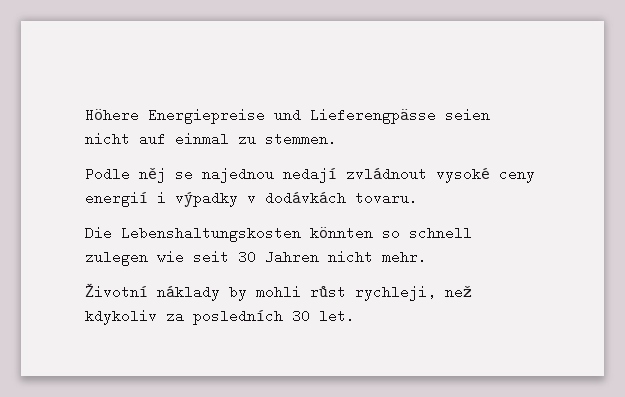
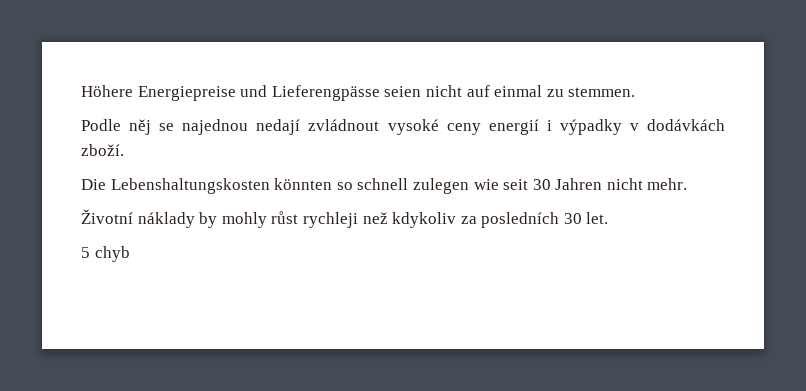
- Podle něj se najednou nedají zvládnout vysoké ceny energií i výpadky v dodávkách tovaru.
+ Podle něj se najednou nedají zvládnout vysoké ceny energií i výpadky v dodávkách zboží.
- Životní náklady by mohli růst rychleji, než kdykoliv za posledních 30 let.
+ Životní náklady by mohly růst rychleji než kdykoliv za posledních 30 let.
+ 5 chyb

